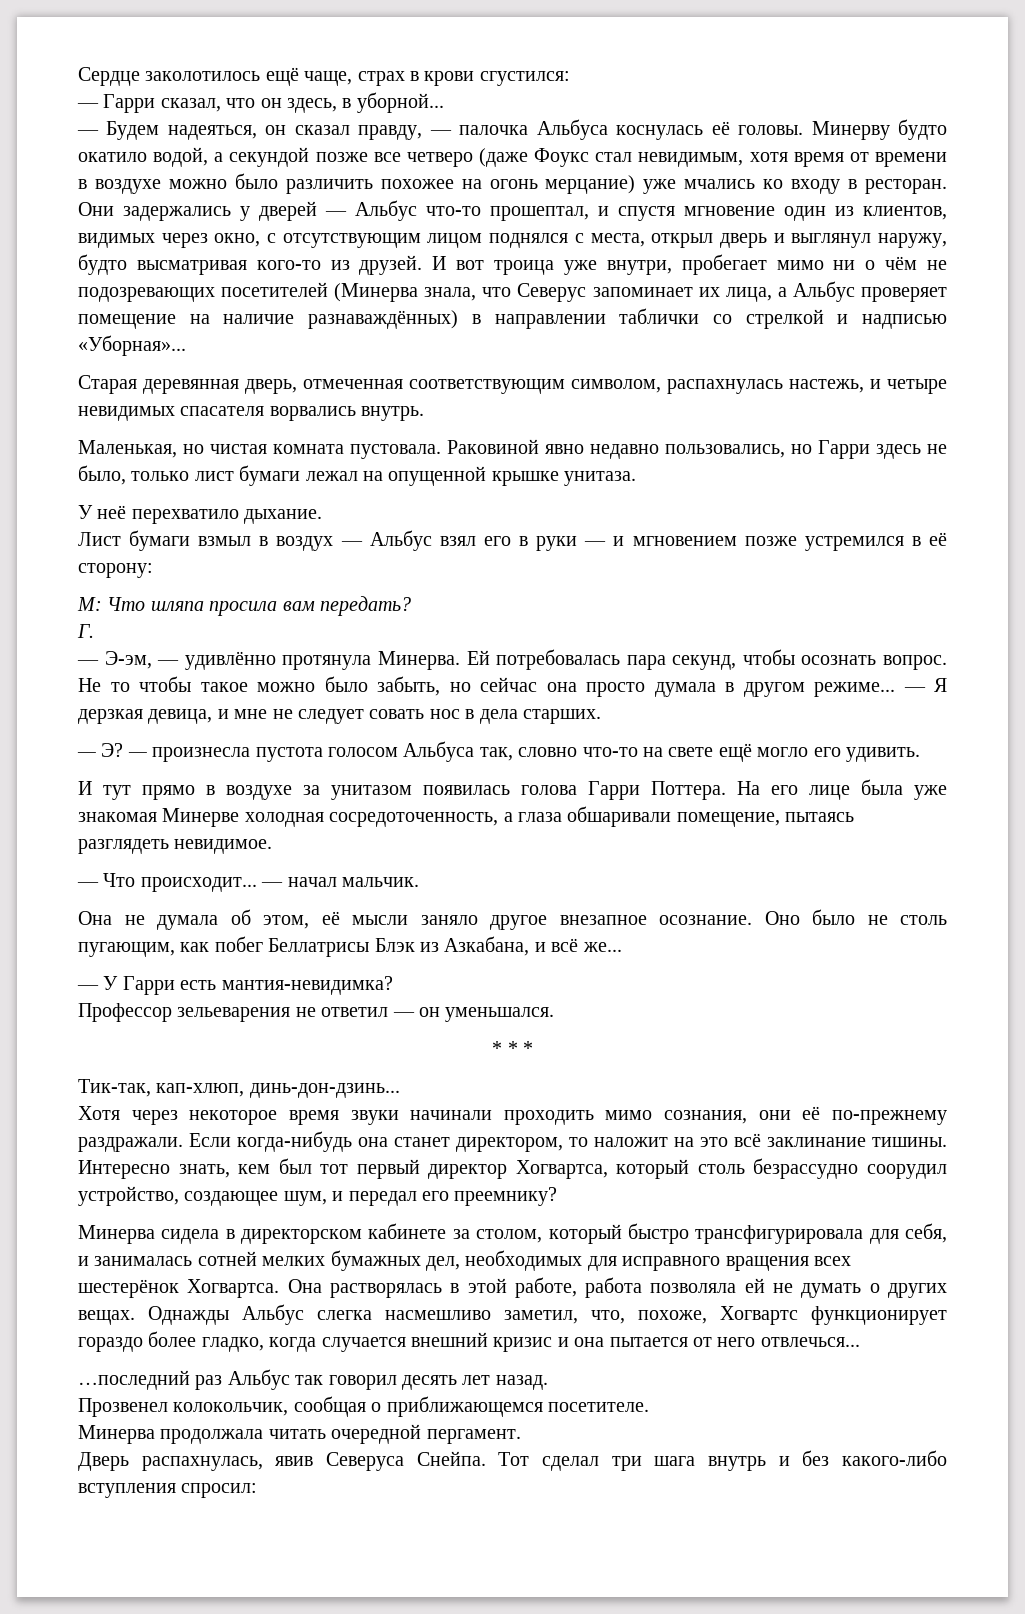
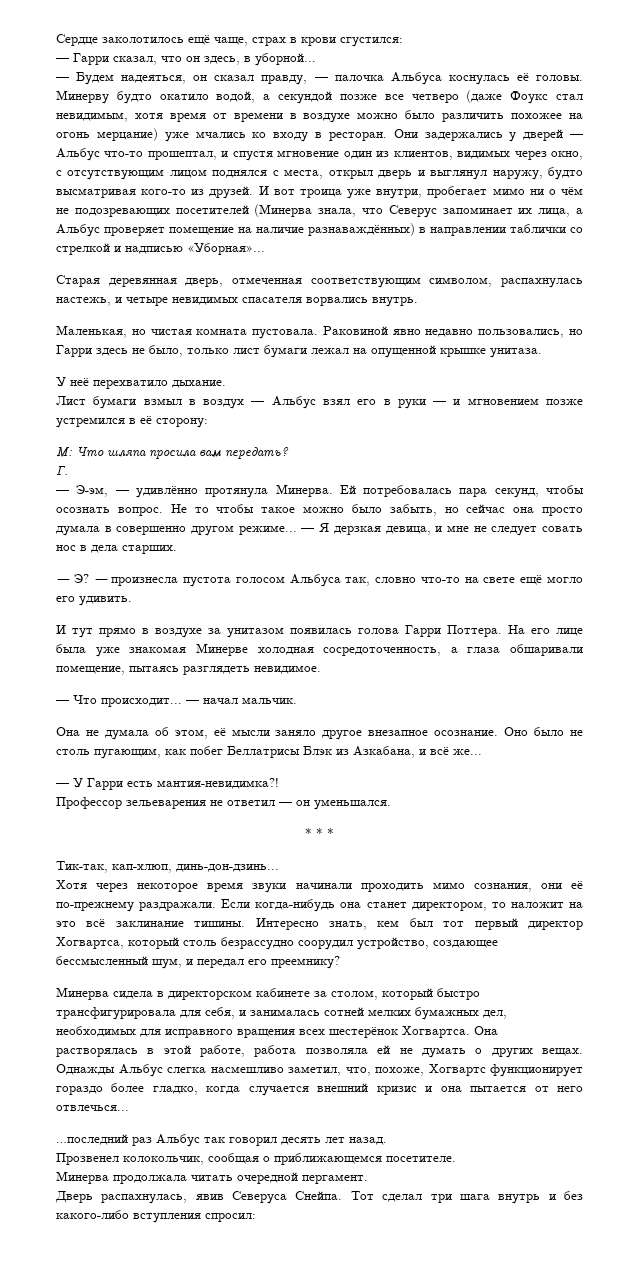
- Не то чтобы такое можно было забыть, но сейчас она просто думала в другом режиме...
+ Не то чтобы такое можно было забыть, но сейчас она просто думала в совершенно другом режиме...
- — У Гарри есть мантия-невидимка?
+ — У Гарри есть мантия-невидимка?!
- Интересно знать, кем был тот первый директор Хогвартса, который столь безрассудно соорудил устройство, создающее шум, и передал его преемнику?
+ Интересно знать, кем был тот первый директор Хогвартса, который столь безрассудно соорудил устройство, создающее бессмысленный шум, и передал его преемнику?

